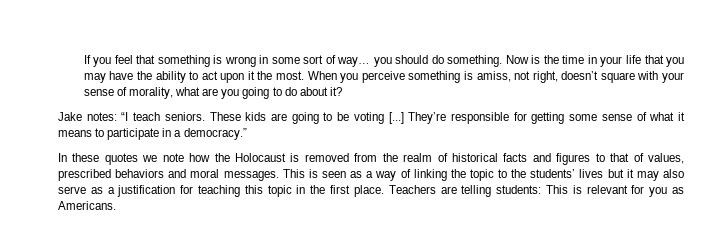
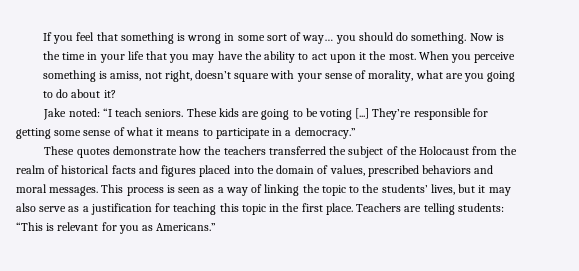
- Jake notes: “I teach seniors.
+ Jake noted: “I teach seniors.
- In these quotes we note how the Holocaust is removed from the realm of historical facts and figures to that of values, prescribed behaviors and moral messages.
+ These quotes demonstrate how the teachers transferred the subject of the Holocaust from the realm of historical facts and figures placed into the domain of values, prescribed behaviors and moral messages.
- This is seen as a way of linking the topic to the students’ lives but it may also serve as a justification for teaching this topic in the first place.
+ This process is seen as a way of linking the topic to the students’ lives, but it may also serve as a justification for teaching this topic in the first place.
- Teachers are telling students: This is relevant for you as Americans.
+ Teachers are telling students: “This is relevant for you as Americans.”

